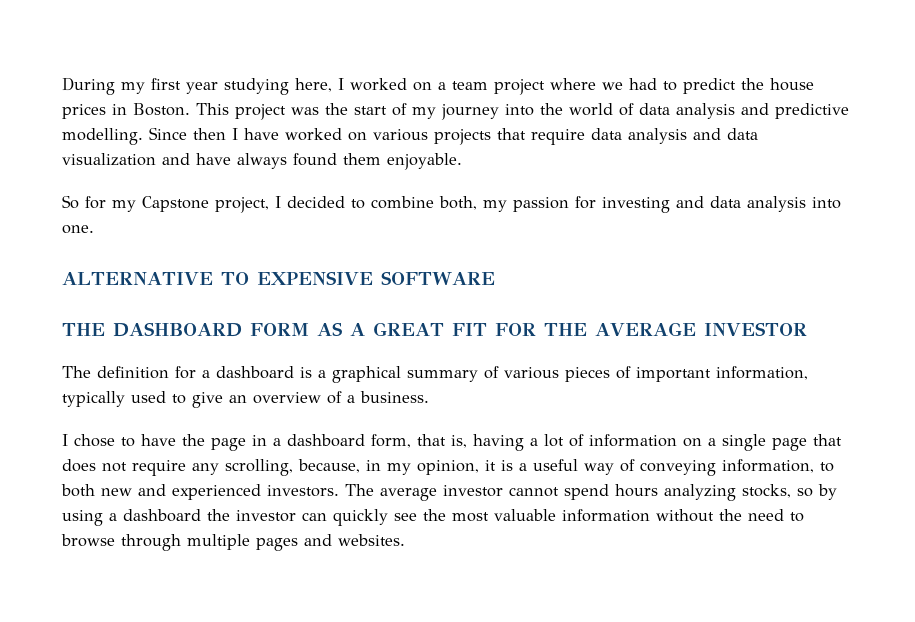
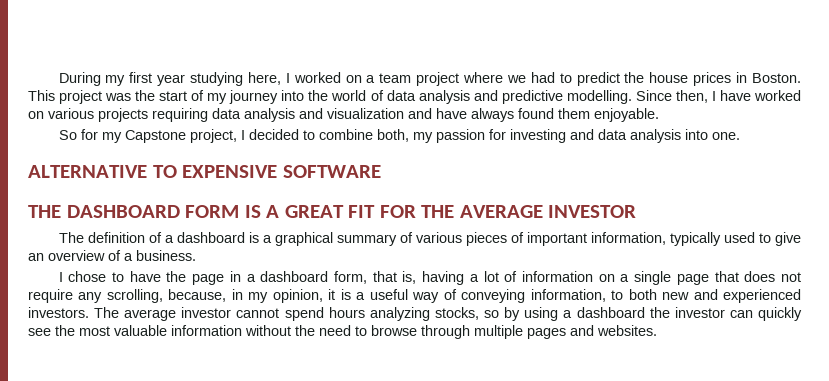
- Since then I have worked on various projects that require data analysis and data visualization and have always found them enjoyable.
+ Since then, I have worked on various projects requiring data analysis and visualization and have always found them enjoyable.
- THE DASHBOARD FORM AS A GREAT FIT FOR THE AVERAGE INVESTOR
+ THE DASHBOARD FORM IS A GREAT FIT FOR THE AVERAGE INVESTOR
- The definition for a dashboard is a graphical summary of various pieces of important information, typically used to give an overview of a business.
+ The definition of a dashboard is a graphical summary of various pieces of important information, typically used to give an overview of a business.

